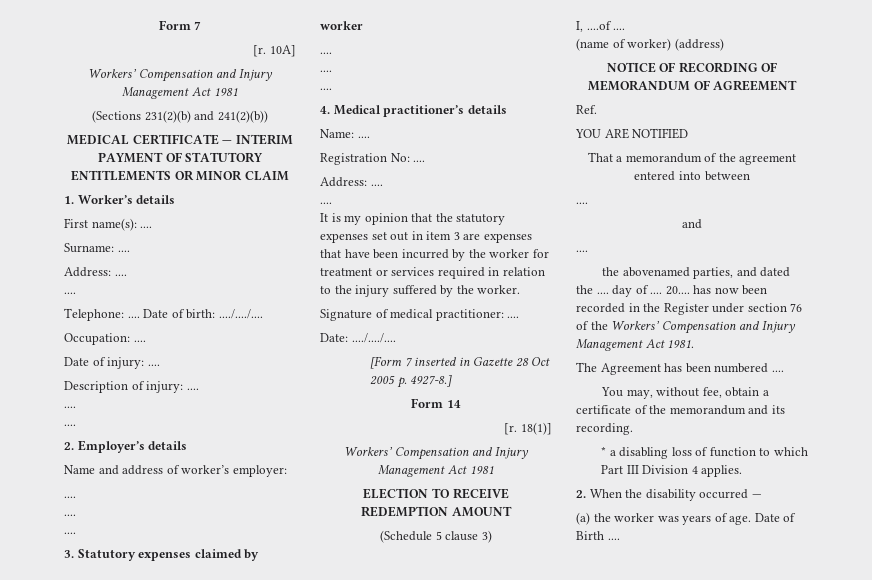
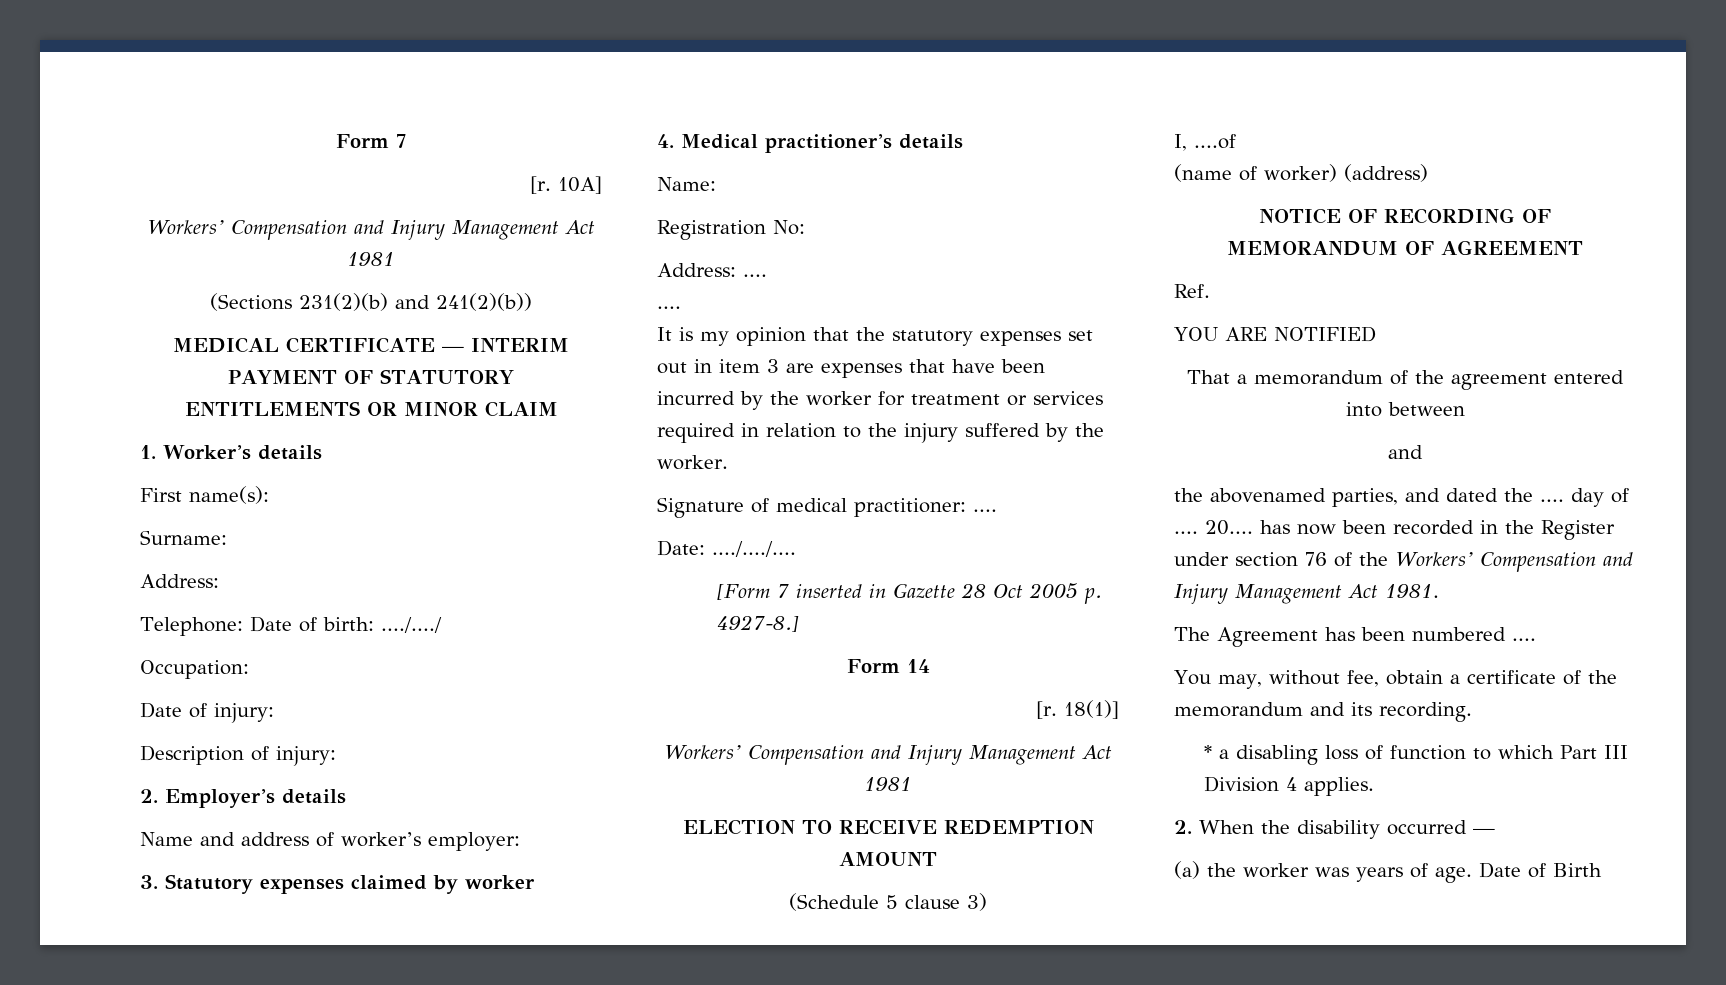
- First name(s): ....
+ First name(s):
- Surname: ....
- Address: ....
- ....
+ Surname:
+ Address:
- Telephone: .... Date of birth: ..../..../....
+ Telephone: Date of birth: ..../..../
- Occupation: ....
+ Occupation:
- Date of injury: ....
+ Date of injury:
- Description of injury: ....
- ....
- ....
+ Description of injury:
  Name and address of worker’s employer:
- ....
- ....
- ....
  3. Statutory expenses claimed by worker
- ....
- ....
- ....
- Name: ....
+ Name:
- Registration No: ....
+ Registration No:
- I, ....of ....
+ I, ....of
  That a memorandum of the agreement entered into between
- ....
  and
- ....
- Date of Birth ....
+ Date of Birth

